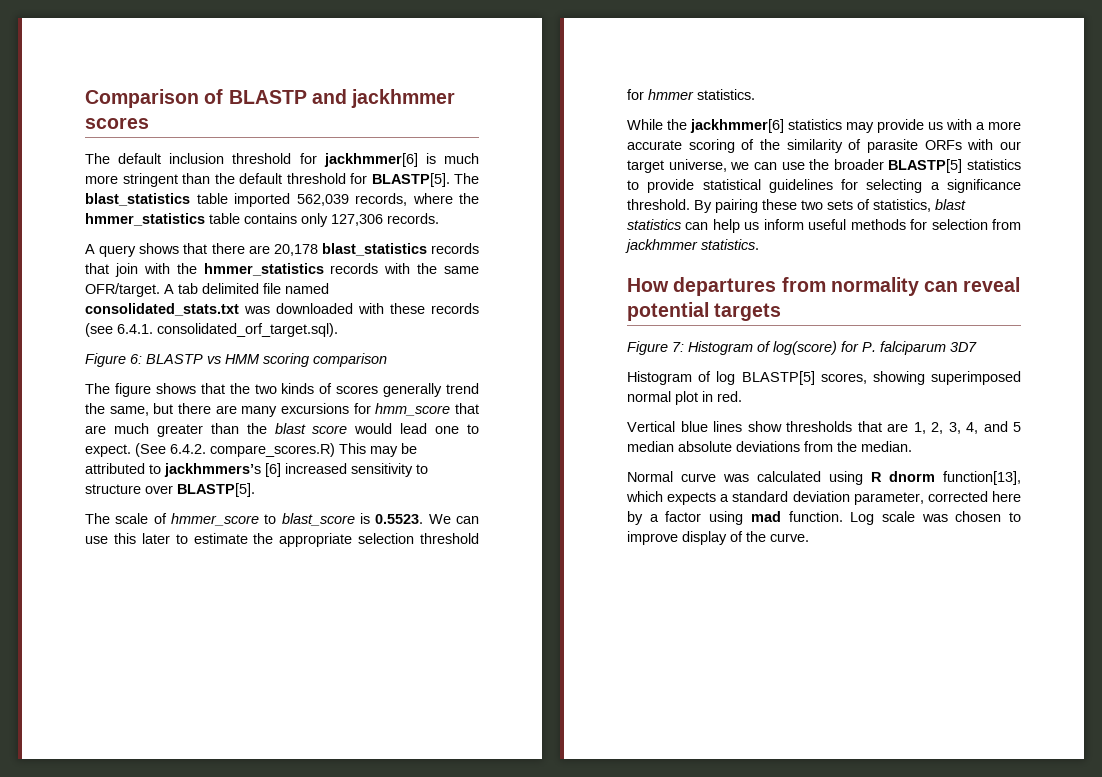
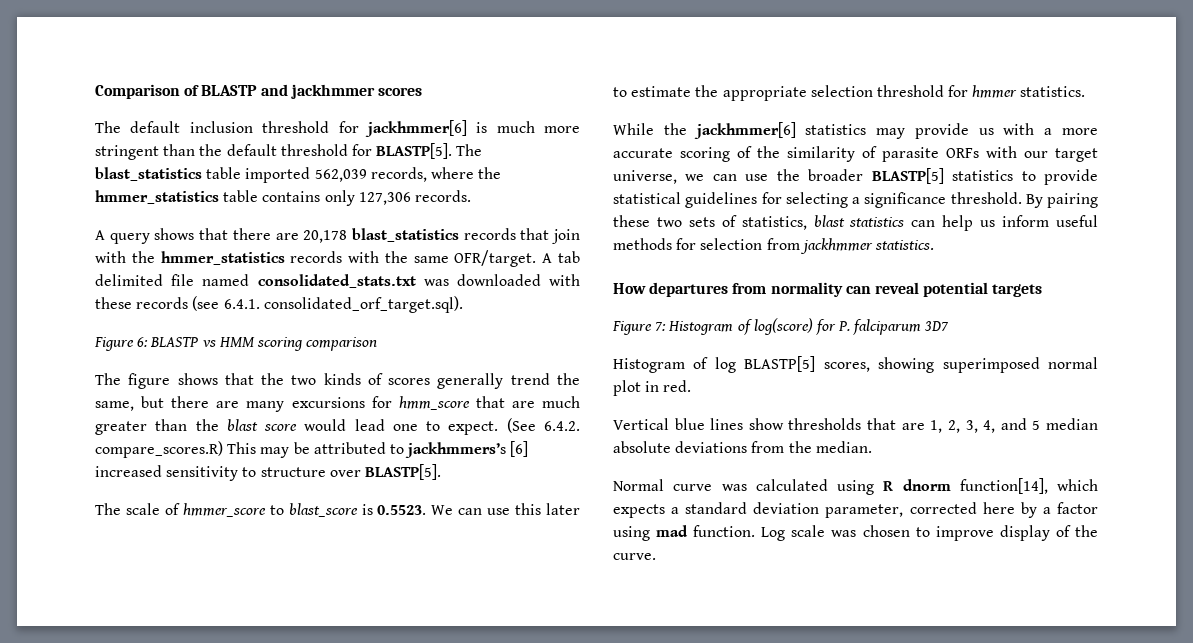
- Normal curve was calculated using R dnorm function[13], which expects a standard deviation parameter, corrected here by a factor using mad function.
+ Normal curve was calculated using R dnorm function[14], which expects a standard deviation parameter, corrected here by a factor using mad function.

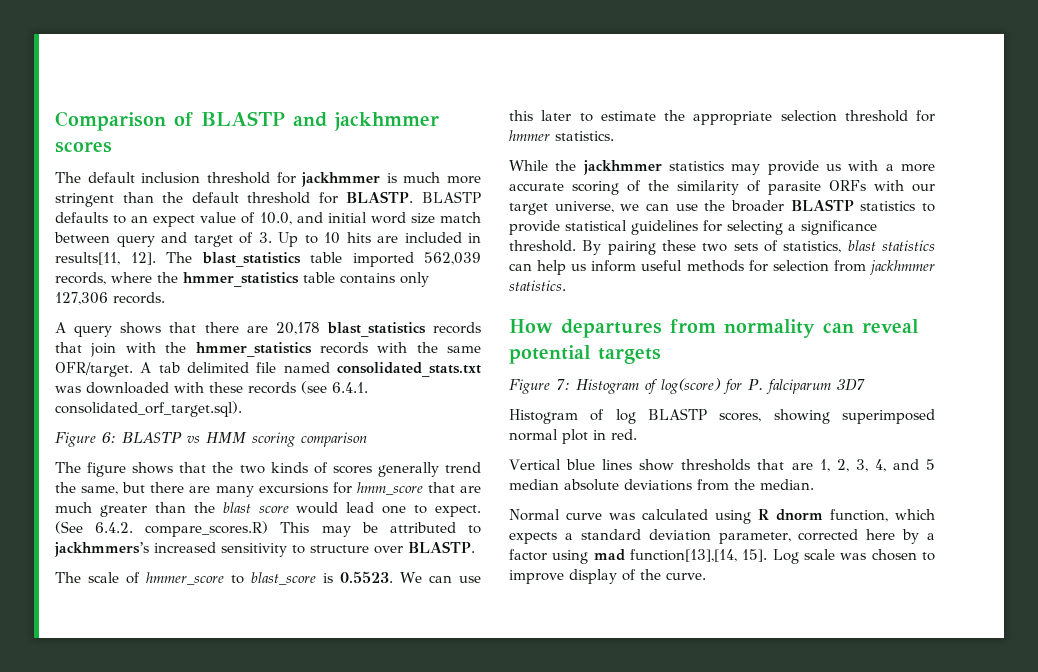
- The default inclusion threshold for jackhmmer[6] is much more stringent than the default threshold for BLASTP[5].
+ The default inclusion threshold for jackhmmer is much more stringent than the default threshold for BLASTP. BLASTP defaults to an expect value of 10.0, and initial word size match between query and target of 3. Up to 10 hits are included in results[11, 12].
- (See 6.4.2. compare_scores.R) This may be attributed to jackhmmers’s [6] increased sensitivity to structure over BLASTP[5].
+ (See 6.4.2. compare_scores.R) This may be attributed to jackhmmers’s increased sensitivity to structure over BLASTP.
- While the jackhmmer[6] statistics may provide us with a more accurate scoring of the similarity of parasite ORFs with our target universe, we can use the broader BLASTP[5] statistics to provide statistical guidelines for selecting a significance threshold.
+ While the jackhmmer statistics may provide us with a more accurate scoring of the similarity of parasite ORFs with our target universe, we can use the broader BLASTP statistics to provide statistical guidelines for selecting a significance threshold.
- Histogram of log BLASTP[5] scores, showing superimposed normal plot in red.
+ Histogram of log BLASTP scores, showing superimposed normal plot in red.
- Normal curve was calculated using R dnorm function[14], which expects a standard deviation parameter, corrected here by a factor using mad function.
+ Normal curve was calculated using R dnorm function, which expects a standard deviation parameter, corrected here by a factor using mad function[13],[14, 15].

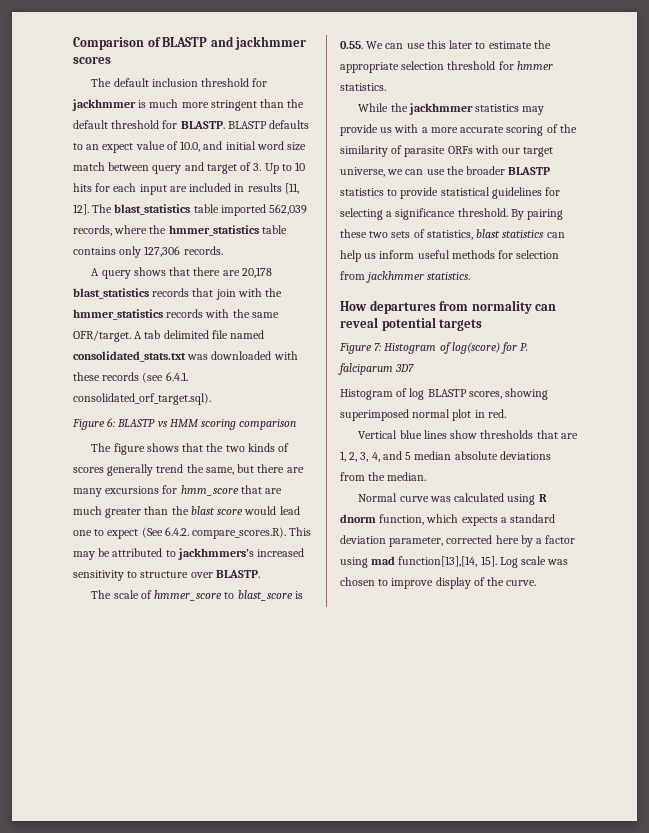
- BLASTP defaults to an expect value of 10.0, and initial word size match between query and target of 3. Up to 10 hits are included in results[11, 12].
+ BLASTP defaults to an expect value of 10.0, and initial word size match between query and target of 3. Up to 10 hits for each input are included in results [11, 12].
- The figure shows that the two kinds of scores generally trend the same, but there are many excursions for hmm_score that are much greater than the blast score would lead one to expect. (See 6.4.2. compare_scores.R) This may be attributed to jackhmmers’s increased sensitivity to structure over BLASTP.
+ The figure shows that the two kinds of scores generally trend the same, but there are many excursions for hmm_score that are much greater than the blast score would lead one to expect (See 6.4.2. compare_scores.R). This may be attributed to jackhmmers’s increased sensitivity to structure over BLASTP.
- The scale of hmmer_score to blast_score is 0.5523. We can use this later to estimate the appropriate selection threshold for hmmer statistics.
+ The scale of hmmer_score to blast_score is 0.55. We can use this later to estimate the appropriate selection threshold for hmmer statistics.

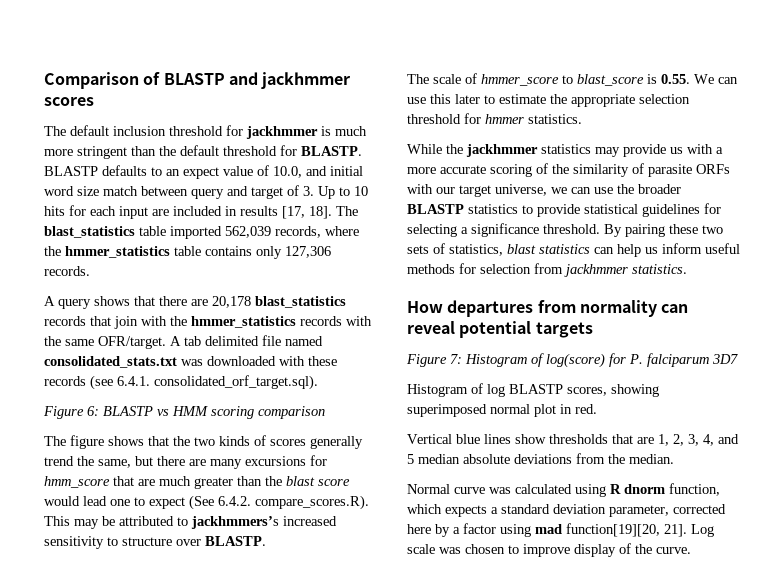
- BLASTP defaults to an expect value of 10.0, and initial word size match between query and target of 3. Up to 10 hits for each input are included in results [11, 12].
+ BLASTP defaults to an expect value of 10.0, and initial word size match between query and target of 3. Up to 10 hits for each input are included in results [17, 18].
- Normal curve was calculated using R dnorm function, which expects a standard deviation parameter, corrected here by a factor using mad function[13],[14, 15].
+ Normal curve was calculated using R dnorm function, which expects a standard deviation parameter, corrected here by a factor using mad function[19][20, 21].

